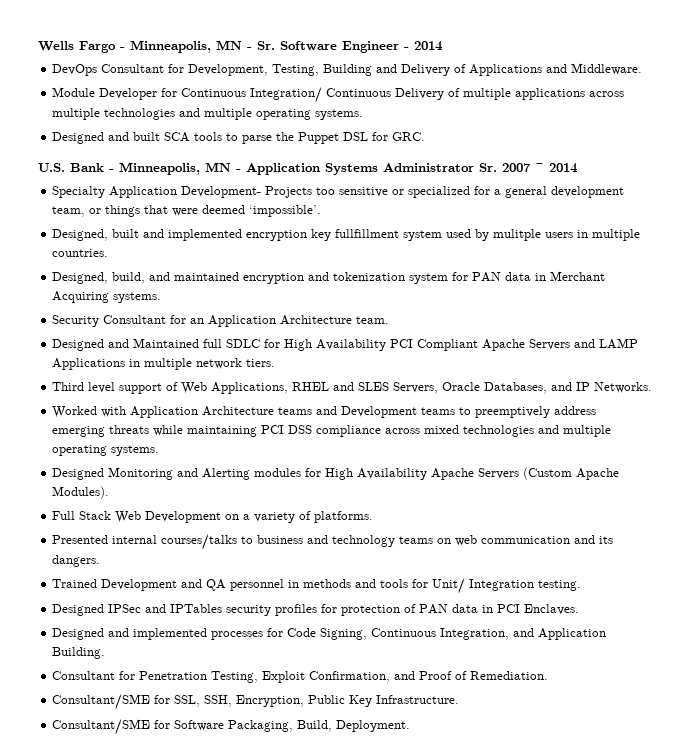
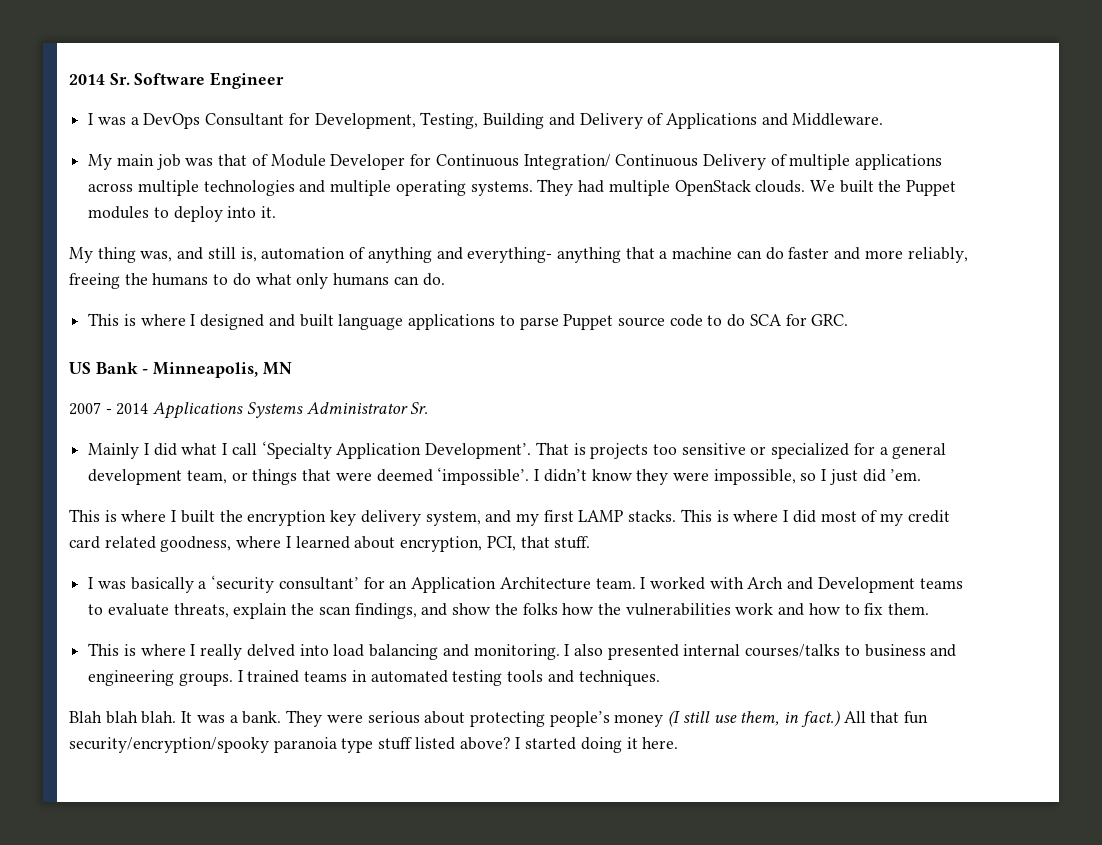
- Wells Fargo - Minneapolis, MN - Sr. Software Engineer - 2014
- DevOps Consultant for Development, Testing, Building and Delivery of Applications and Middleware.
+ 2014 Sr. Software Engineer
+ I was a DevOps Consultant for Development, Testing, Building and Delivery of Applications and Middleware.
- Module Developer for Continuous Integration/ Continuous Delivery of multiple applications across multiple technologies and multiple operating systems.
- Designed and built SCA tools to parse the Puppet DSL for GRC.
+ My main job was that of Module Developer for Continuous Integration/ Continuous Delivery of multiple applications across multiple technologies and multiple operating systems. They had multiple OpenStack clouds. We built the Puppet modules to deploy into it.
+ My thing was, and still is, automation of anything and everything- anything that a machine can do faster and more reliably, freeing the humans to do what only humans can do.
+ This is where I designed and built language applications to parse Puppet source code to do SCA for GRC.
- U.S. Bank - Minneapolis, MN - Application Systems Administrator Sr. 2007 ~ 2014
- Specialty Application Development- Projects too sensitive or specialized for a general development team, or things that were deemed ‘impossible’.
- Designed, built and implemented encryption key fullfillment system used by mulitple users in multiple countries.
- Designed, build, and maintained encryption and tokenization system for PAN data in Merchant Acquiring systems.
- Security Consultant for an Application Architecture team.
- Designed and Maintained full SDLC for High Availability PCI Compliant Apache Servers and LAMP Applications in multiple network tiers.
- Third level support of Web Applications, RHEL and SLES Servers, Oracle Databases, and IP Networks.
- Worked with Application Architecture teams and Development teams to preemptively address emerging threats while maintaining PCI DSS compliance across mixed technologies and multiple operating systems.
- Designed Monitoring and Alerting modules for High Availability Apache Servers (Custom Apache Modules).
- Full Stack Web Development on a variety of platforms.
- Presented internal courses/talks to business and technology teams on web communication and its dangers.
- Trained Development and QA personnel in methods and tools for Unit/ Integration testing.
- Designed IPSec and IPTables security profiles for protection of PAN data in PCI Enclaves.
- Designed and implemented processes for Code Signing, Continuous Integration, and Application Building.
- Consultant for Penetration Testing, Exploit Confirmation, and Proof of Remediation.
- Consultant/SME for SSL, SSH, Encryption, Public Key Infrastructure.
- Consultant/SME for Software Packaging, Build, Deployment.
+ US Bank - Minneapolis, MN
+ 2007 - 2014 Applications Systems Administrator Sr.
+ Mainly I did what I call ‘Specialty Application Development’. That is projects too sensitive or specialized for a general development team, or things that were deemed ‘impossible’. I didn’t know they were impossible, so I just did ’em.
+ This is where I built the encryption key delivery system, and my first LAMP stacks. This is where I did most of my credit card related goodness, where I learned about encryption, PCI, that stuff.
+ I was basically a ‘security consultant’ for an Application Architecture team. I worked with Arch and Development teams to evaluate threats, explain the scan findings, and show the folks how the vulnerabilities work and how to fix them.
+ This is where I really delved into load balancing and monitoring. I also presented internal courses/talks to business and engineering groups. I trained teams in automated testing tools and techniques.
+ Blah blah blah. It was a bank. They were serious about protecting people’s money (I still use them, in fact.) All that fun security/encryption/spooky paranoia type stuff listed above? I started doing it here.

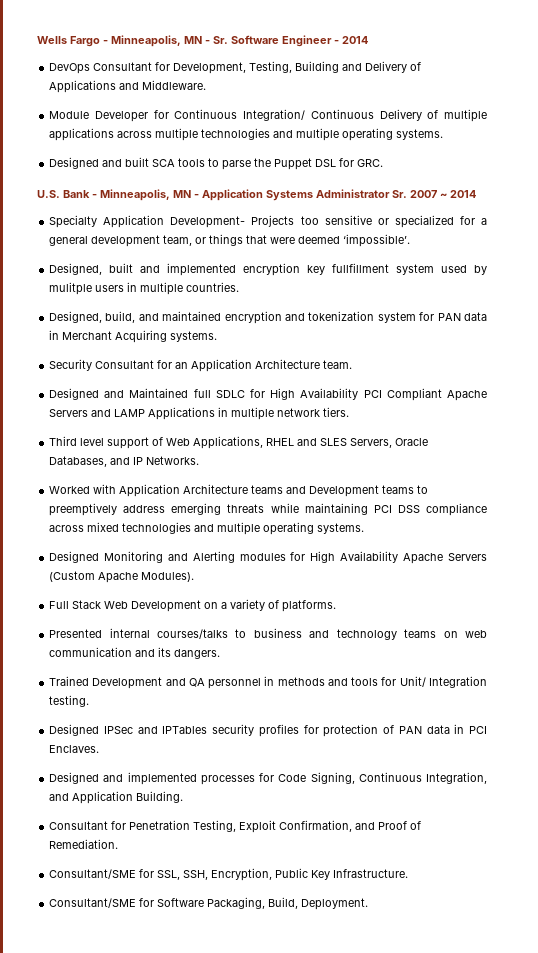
- 2014 Sr. Software Engineer
- I was a DevOps Consultant for Development, Testing, Building and Delivery of Applications and Middleware.
+ Wells Fargo - Minneapolis, MN - Sr. Software Engineer - 2014
+ DevOps Consultant for Development, Testing, Building and Delivery of Applications and Middleware.
- My main job was that of Module Developer for Continuous Integration/ Continuous Delivery of multiple applications across multiple technologies and multiple operating systems. They had multiple OpenStack clouds. We built the Puppet modules to deploy into it.
- My thing was, and still is, automation of anything and everything- anything that a machine can do faster and more reliably, freeing the humans to do what only humans can do.
- This is where I designed and built language applications to parse Puppet source code to do SCA for GRC.
+ Module Developer for Continuous Integration/ Continuous Delivery of multiple applications across multiple technologies and multiple operating systems.
+ Designed and built SCA tools to parse the Puppet DSL for GRC.
- US Bank - Minneapolis, MN
- 2007 - 2014 Applications Systems Administrator Sr.
- Mainly I did what I call ‘Specialty Application Development’. That is projects too sensitive or specialized for a general development team, or things that were deemed ‘impossible’. I didn’t know they were impossible, so I just did ’em.
- This is where I built the encryption key delivery system, and my first LAMP stacks. This is where I did most of my credit card related goodness, where I learned about encryption, PCI, that stuff.
- I was basically a ‘security consultant’ for an Application Architecture team. I worked with Arch and Development teams to evaluate threats, explain the scan findings, and show the folks how the vulnerabilities work and how to fix them.
- This is where I really delved into load balancing and monitoring. I also presented internal courses/talks to business and engineering groups. I trained teams in automated testing tools and techniques.
- Blah blah blah. It was a bank. They were serious about protecting people’s money (I still use them, in fact.) All that fun security/encryption/spooky paranoia type stuff listed above? I started doing it here.
+ U.S. Bank - Minneapolis, MN - Application Systems Administrator Sr. 2007 ~ 2014
+ Specialty Application Development- Projects too sensitive or specialized for a general development team, or things that were deemed ‘impossible’.
+ Designed, built and implemented encryption key fullfillment system used by mulitple users in multiple countries.
+ Designed, build, and maintained encryption and tokenization system for PAN data in Merchant Acquiring systems.
+ Security Consultant for an Application Architecture team.
+ Designed and Maintained full SDLC for High Availability PCI Compliant Apache Servers and LAMP Applications in multiple network tiers.
+ Third level support of Web Applications, RHEL and SLES Servers, Oracle Databases, and IP Networks.
+ Worked with Application Architecture teams and Development teams to preemptively address emerging threats while maintaining PCI DSS compliance across mixed technologies and multiple operating systems.
+ Designed Monitoring and Alerting modules for High Availability Apache Servers (Custom Apache Modules).
+ Full Stack Web Development on a variety of platforms.
+ Presented internal courses/talks to business and technology teams on web communication and its dangers.
+ Trained Development and QA personnel in methods and tools for Unit/ Integration testing.
+ Designed IPSec and IPTables security profiles for protection of PAN data in PCI Enclaves.
+ Designed and implemented processes for Code Signing, Continuous Integration, and Application Building.
+ Consultant for Penetration Testing, Exploit Confirmation, and Proof of Remediation.
+ Consultant/SME for SSL, SSH, Encryption, Public Key Infrastructure.
+ Consultant/SME for Software Packaging, Build, Deployment.

